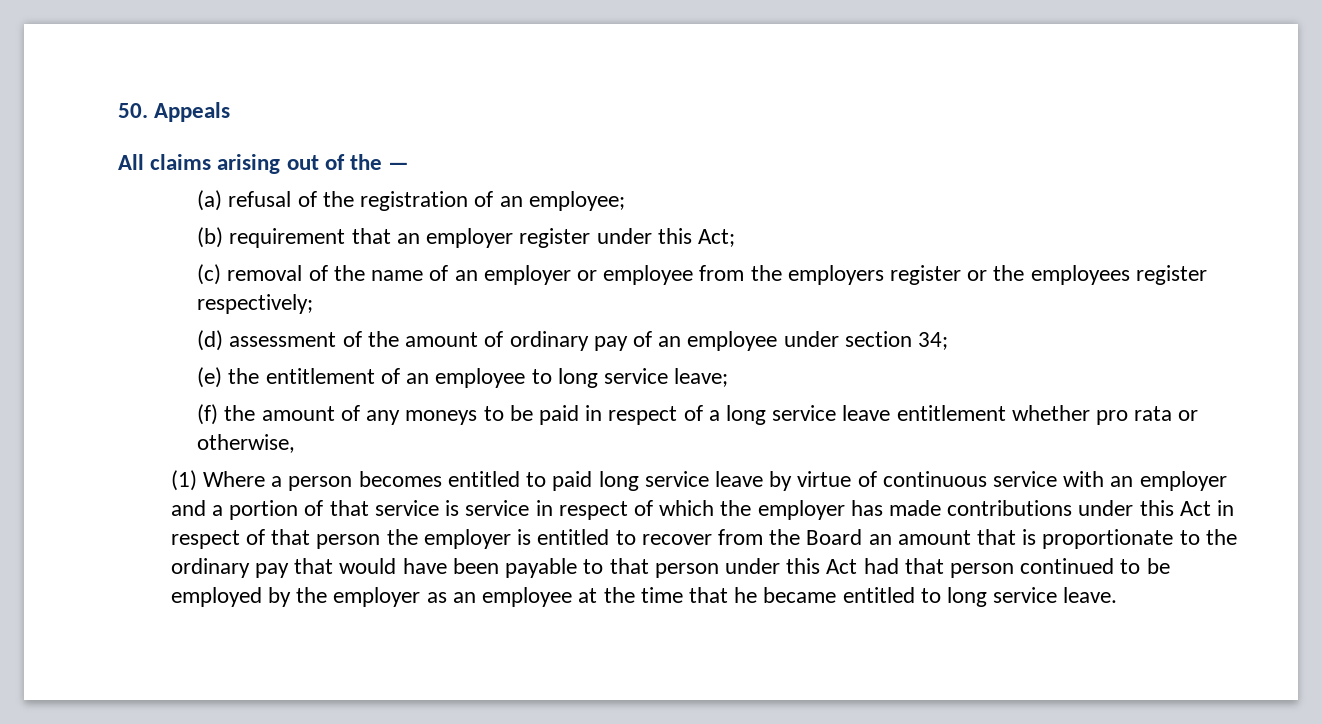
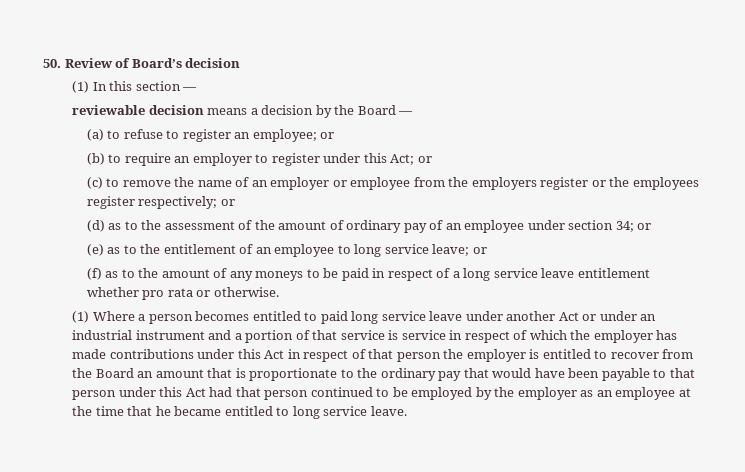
- 50. Appeals
- All claims arising out of the —
- (a) refusal of the registration of an employee;
+ 50. Review of Board’s decision
+ (1) In this section —
+ reviewable decision means a decision by the Board —
+ (a) to refuse to register an employee; or
- (b) requirement that an employer register under this Act;
+ (b) to require an employer to register under this Act; or
- (c) removal of the name of an employer or employee from the employers register or the employees register respectively;
+ (c) to remove the name of an employer or employee from the employers register or the employees register respectively; or
- (d) assessment of the amount of ordinary pay of an employee under section 34;
+ (d) as to the assessment of the amount of ordinary pay of an employee under section 34; or
- (e) the entitlement of an employee to long service leave;
+ (e) as to the entitlement of an employee to long service leave; or
- (f) the amount of any moneys to be paid in respect of a long service leave entitlement whether pro rata or otherwise,
+ (f) as to the amount of any moneys to be paid in respect of a long service leave entitlement whether pro rata or otherwise.
- (1) Where a person becomes entitled to paid long service leave by virtue of continuous service with an employer and a portion of that service is service in respect of which the employer has made contributions under this Act in respect of that person the employer is entitled to recover from the Board an amount that is proportionate to the ordinary pay that would have been payable to that person under this Act had that person continued to be employed by the employer as an employee at the time that he became entitled to long service leave.
+ (1) Where a person becomes entitled to paid long service leave under another Act or under an industrial instrument and a portion of that service is service in respect of which the employer has made contributions under this Act in respect of that person the employer is entitled to recover from the Board an amount that is proportionate to the ordinary pay that would have been payable to that person under this Act had that person continued to be employed by the employer as an employee at the time that he became entitled to long service leave.

